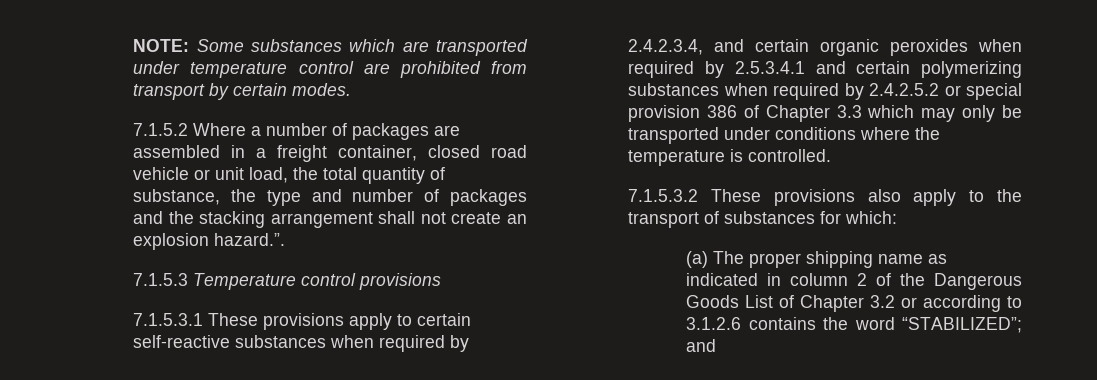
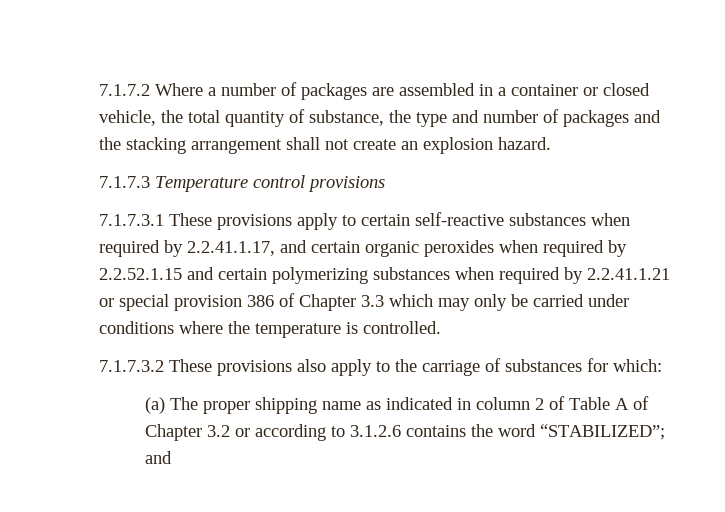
- NOTE: Some substances which are transported under temperature control are prohibited from transport by certain modes.
- 7.1.5.2 Where a number of packages are assembled in a freight container, closed road vehicle or unit load, the total quantity of substance, the type and number of packages and the stacking arrangement shall not create an explosion hazard.”.
- 7.1.5.3 Temperature control provisions
+ 7.1.7.2 Where a number of packages are assembled in a container or closed vehicle, the total quantity of substance, the type and number of packages and the stacking arrangement shall not create an explosion hazard.
+ 7.1.7.3 Temperature control provisions
- 7.1.5.3.1 These provisions apply to certain self-reactive substances when required by 2.4.2.3.4, and certain organic peroxides when required by 2.5.3.4.1 and certain polymerizing substances when required by 2.4.2.5.2 or special provision 386 of Chapter 3.3 which may only be transported under conditions where the temperature is controlled.
+ 7.1.7.3.1 These provisions apply to certain self-reactive substances when required by 2.2.41.1.17, and certain organic peroxides when required by 2.2.52.1.15 and certain polymerizing substances when required by 2.2.41.1.21 or special provision 386 of Chapter 3.3 which may only be carried under conditions where the temperature is controlled.
- 7.1.5.3.2 These provisions also apply to the transport of substances for which:
+ 7.1.7.3.2 These provisions also apply to the carriage of substances for which:
- (a) The proper shipping name as indicated in column 2 of the Dangerous Goods List of Chapter 3.2 or according to 3.1.2.6 contains the word “STABILIZED”; and
+ (a) The proper shipping name as indicated in column 2 of Table A of Chapter 3.2 or according to 3.1.2.6 contains the word “STABILIZED”; and

